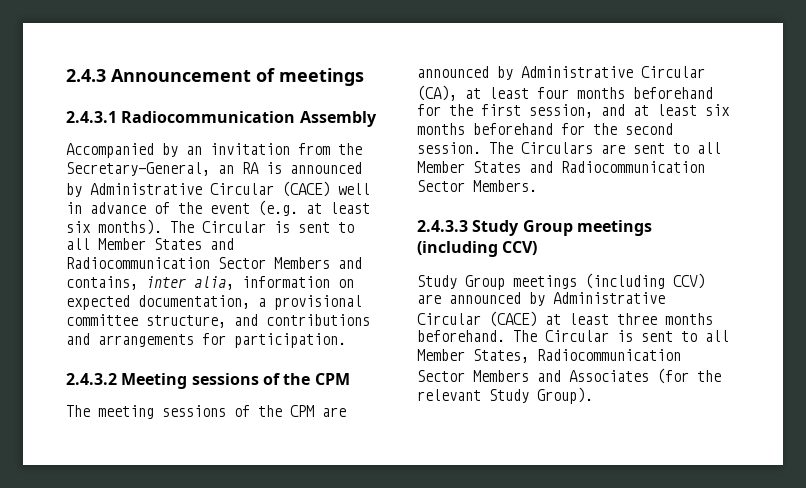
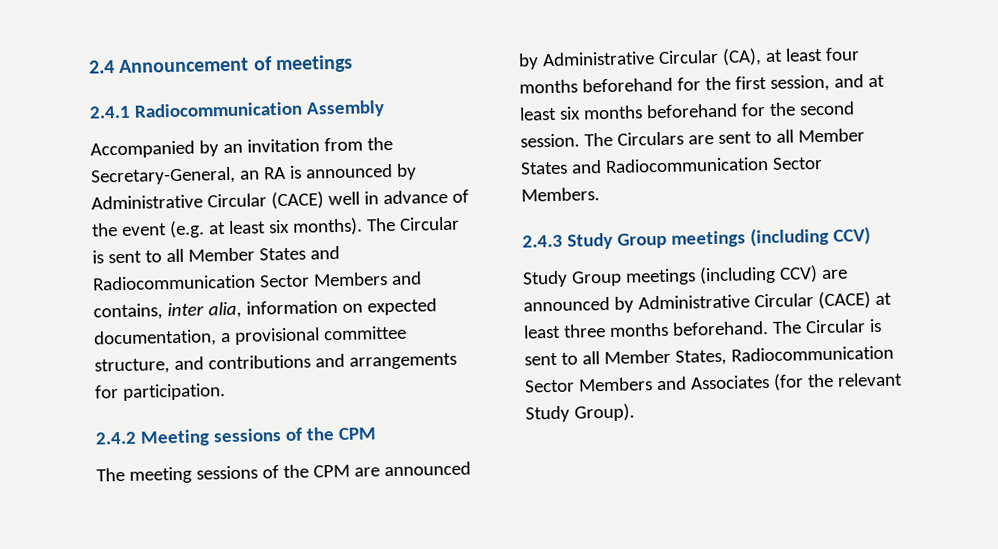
- 2.4.3 Announcement of meetings
+ 2.4 Announcement of meetings
- 2.4.3.1 Radiocommunication Assembly
+ 2.4.1 Radiocommunication Assembly
- 2.4.3.2 Meeting sessions of the CPM
+ 2.4.2 Meeting sessions of the CPM
- 2.4.3.3 Study Group meetings (including CCV)
+ 2.4.3 Study Group meetings (including CCV)

